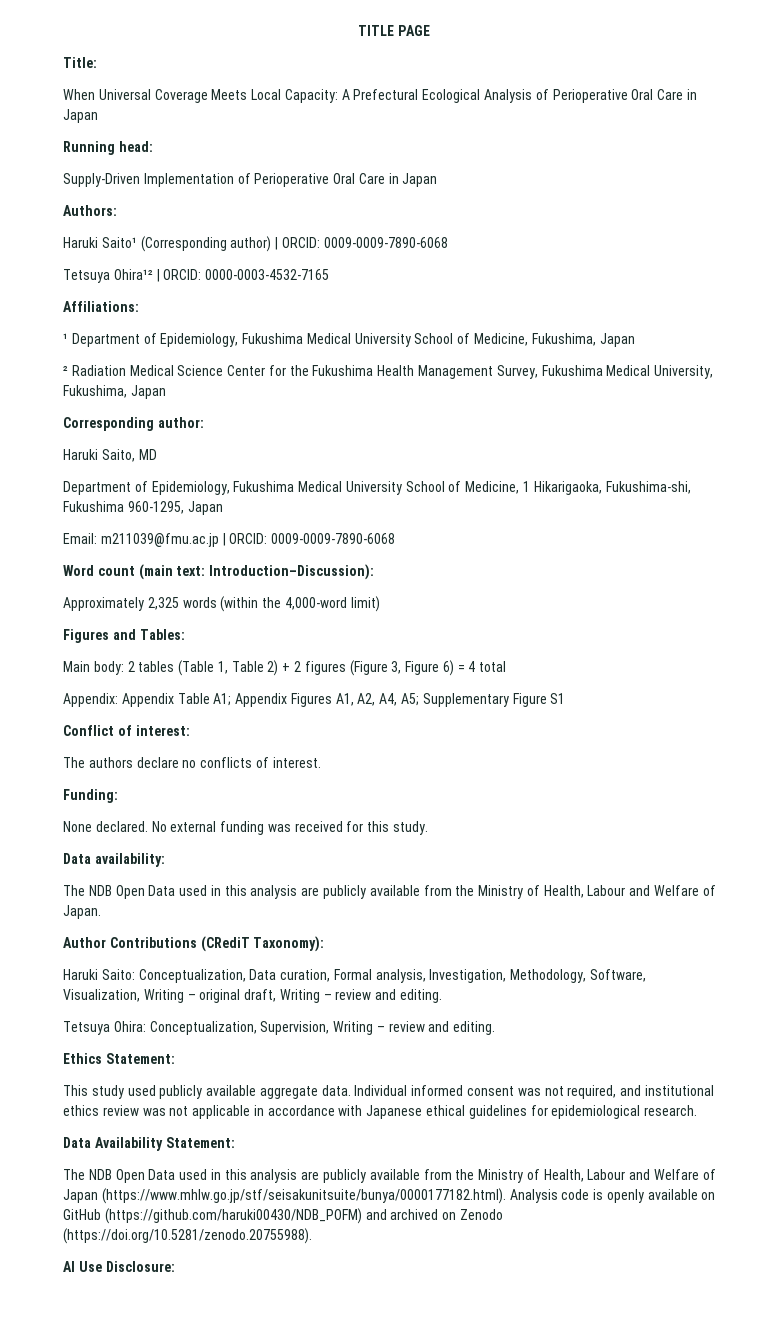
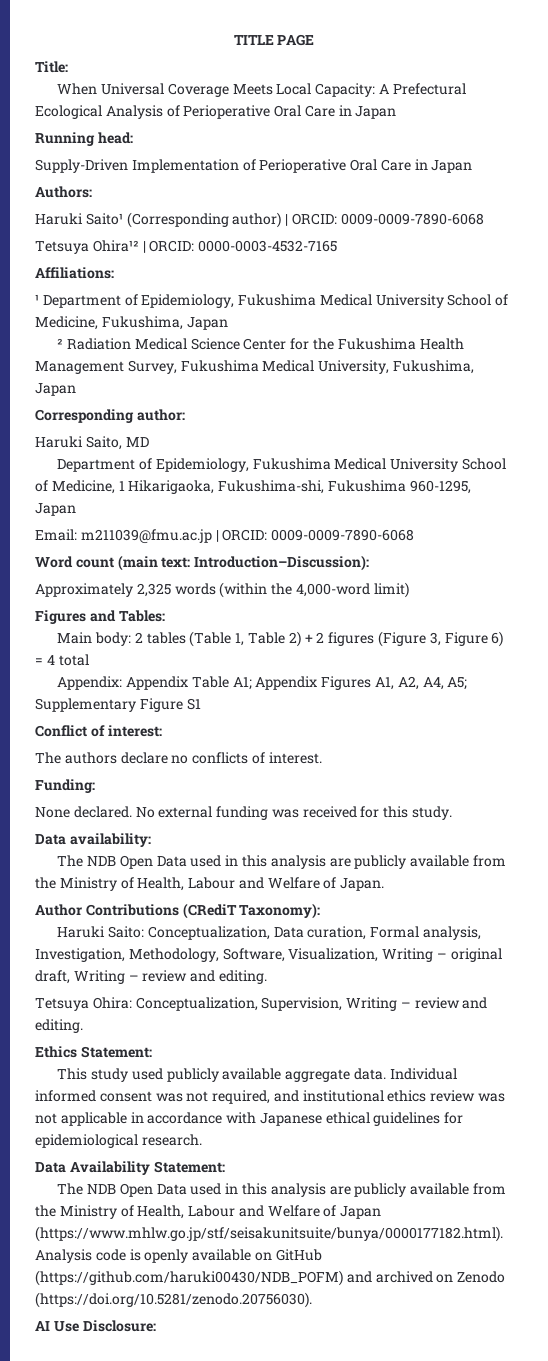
- The NDB Open Data used in this analysis are publicly available from the Ministry of Health, Labour and Welfare of Japan (https://www.mhlw.go.jp/stf/seisakunitsuite/bunya/0000177182.html). Analysis code is openly available on GitHub (https://github.com/haruki00430/NDB_POFM) and archived on Zenodo (https://doi.org/10.5281/zenodo.20755988).
+ The NDB Open Data used in this analysis are publicly available from the Ministry of Health, Labour and Welfare of Japan (https://www.mhlw.go.jp/stf/seisakunitsuite/bunya/0000177182.html). Analysis code is openly available on GitHub (https://github.com/haruki00430/NDB_POFM) and archived on Zenodo (https://doi.org/10.5281/zenodo.20756030).

